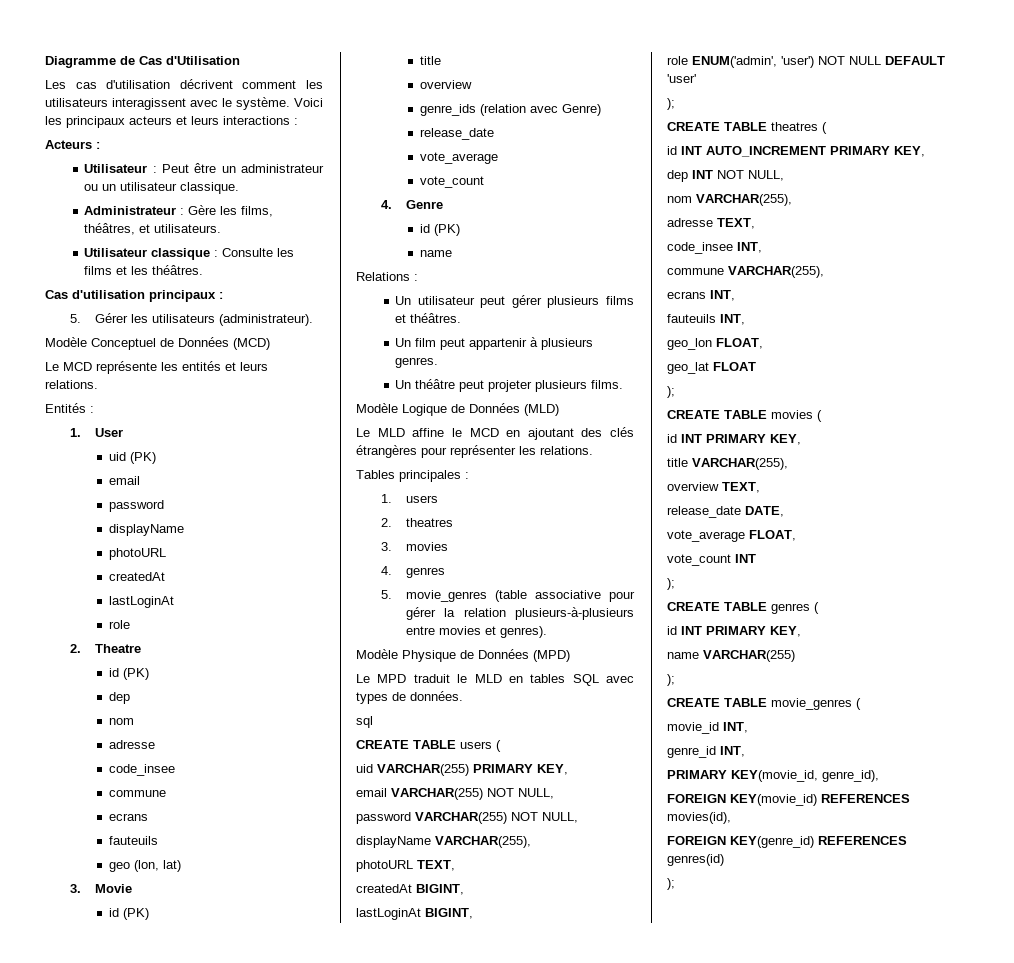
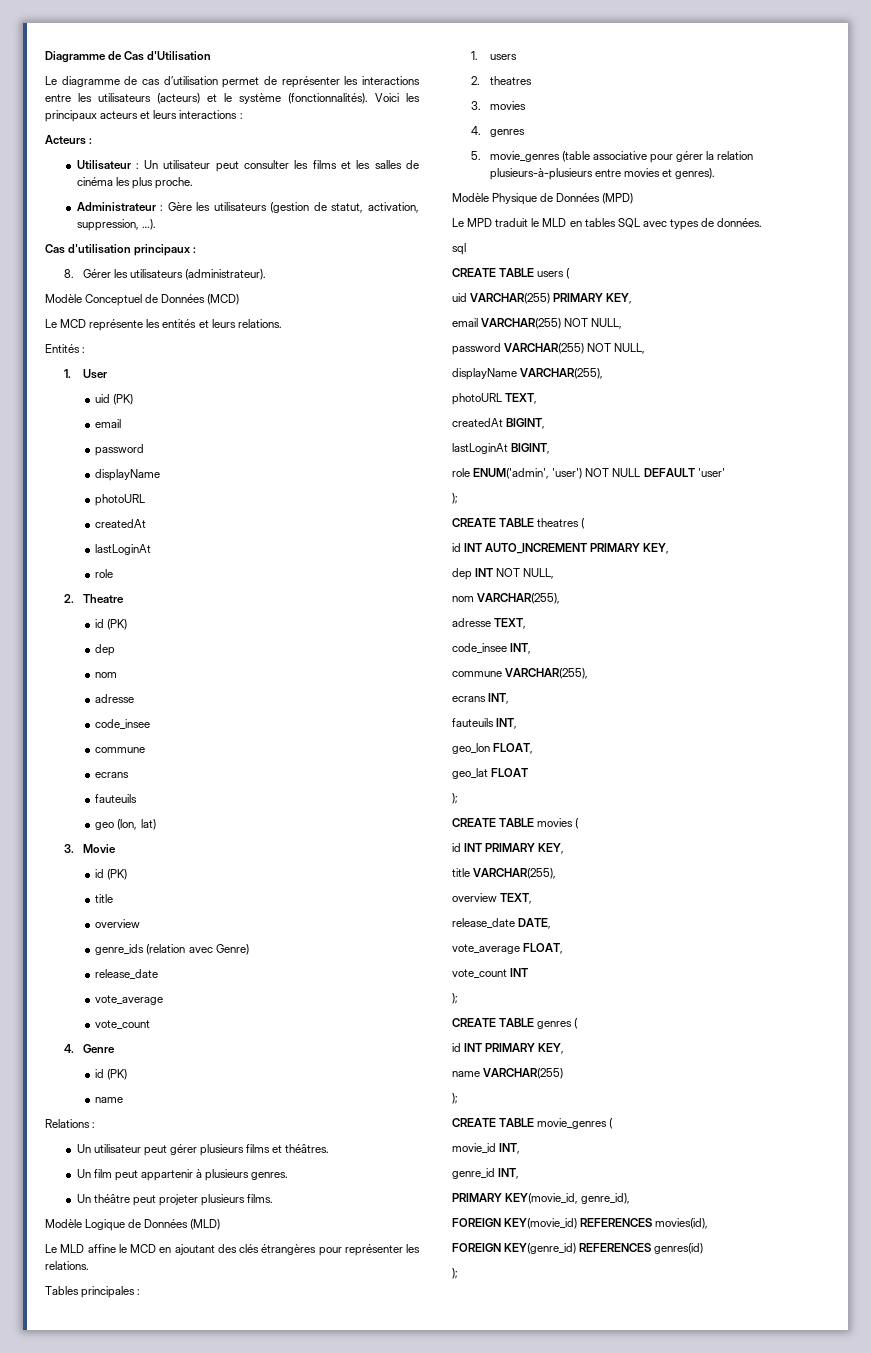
- Les cas d'utilisation décrivent comment les utilisateurs interagissent avec le système.
+ Le diagramme de cas d’utilisation permet de représenter les interactions entre les utilisateurs (acteurs) et le système (fonctionnalités).
- Utilisateur : Peut être un administrateur ou un utilisateur classique.
- Administrateur : Gère les films, théâtres, et utilisateurs.
- Utilisateur classique : Consulte les films et les théâtres.
+ Utilisateur : Un utilisateur peut consulter les films et les salles de cinéma les plus proche.
+ Administrateur : Gère les utilisateurs (gestion de statut, activation, suppression, …).
- 5. Gérer les utilisateurs (administrateur).
+ 8. Gérer les utilisateurs (administrateur).

